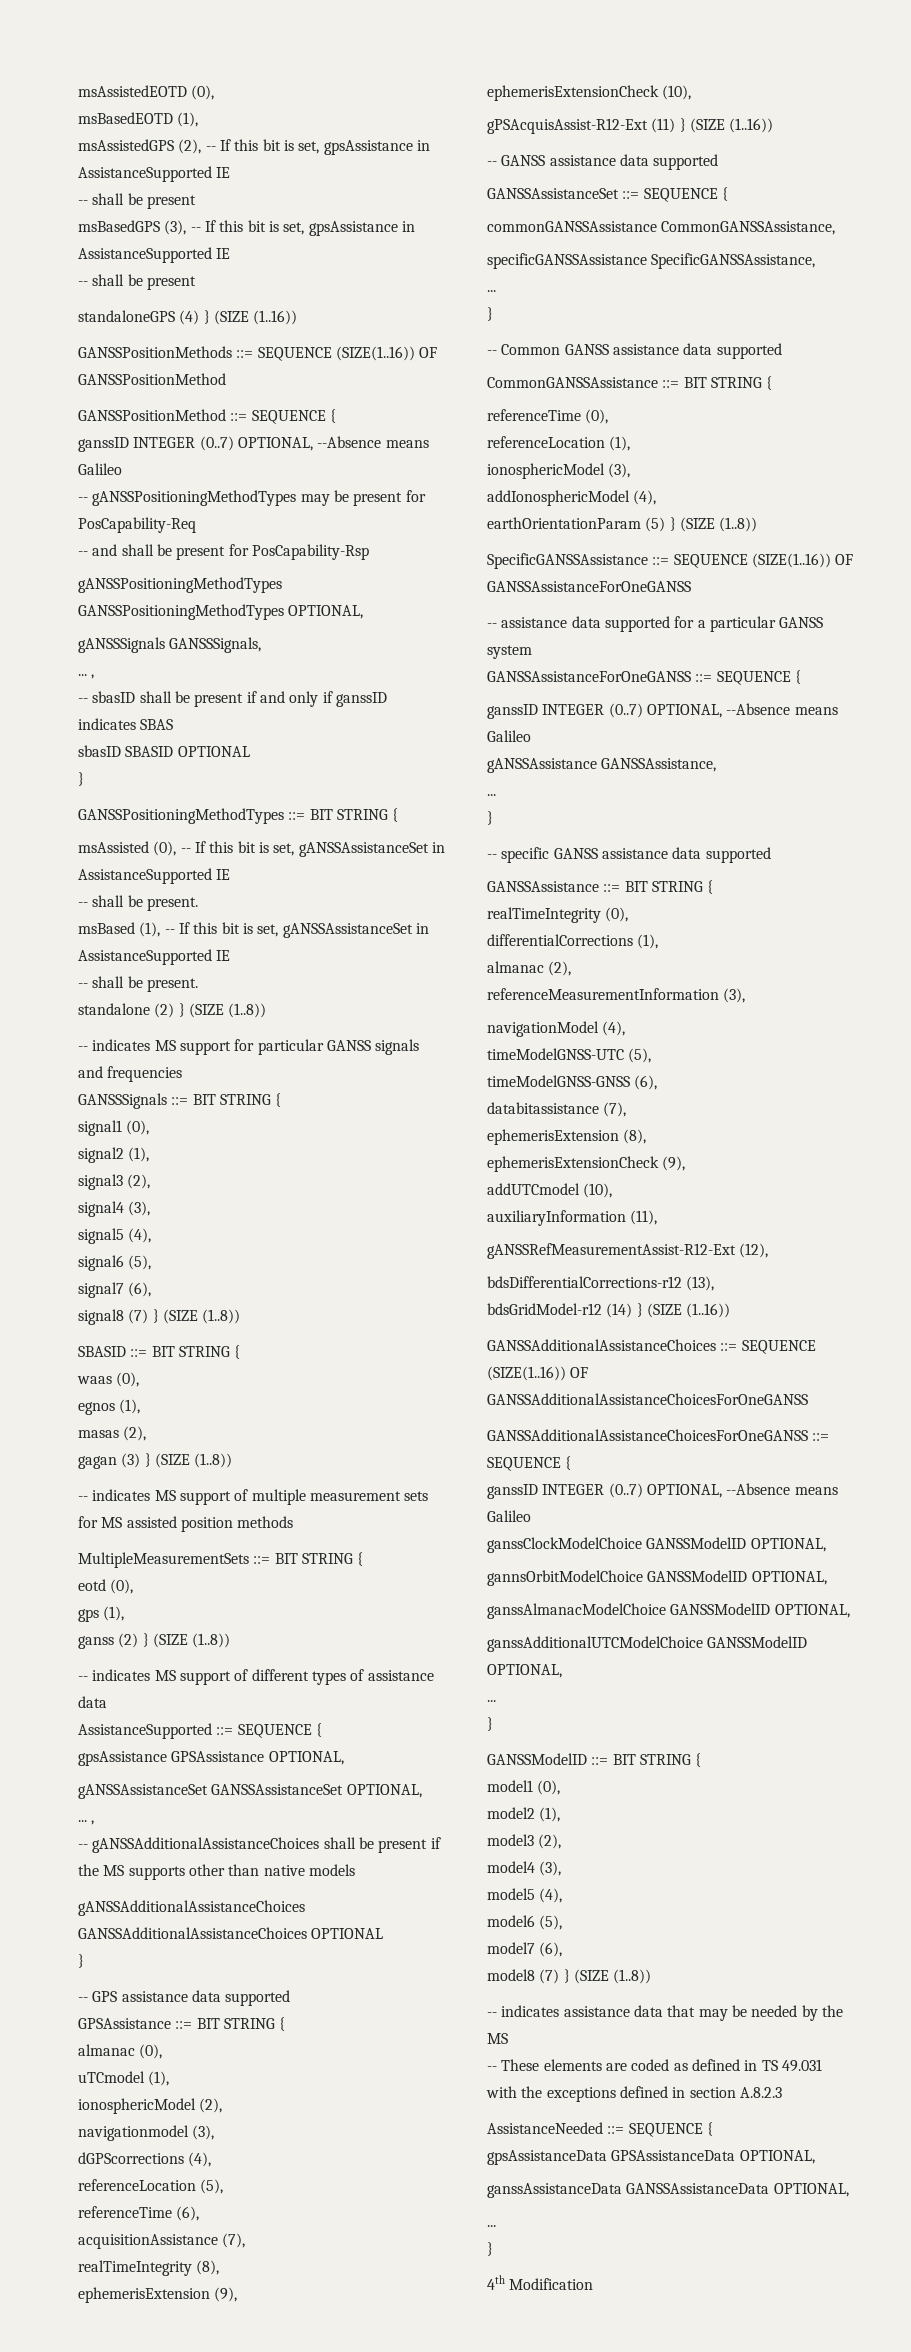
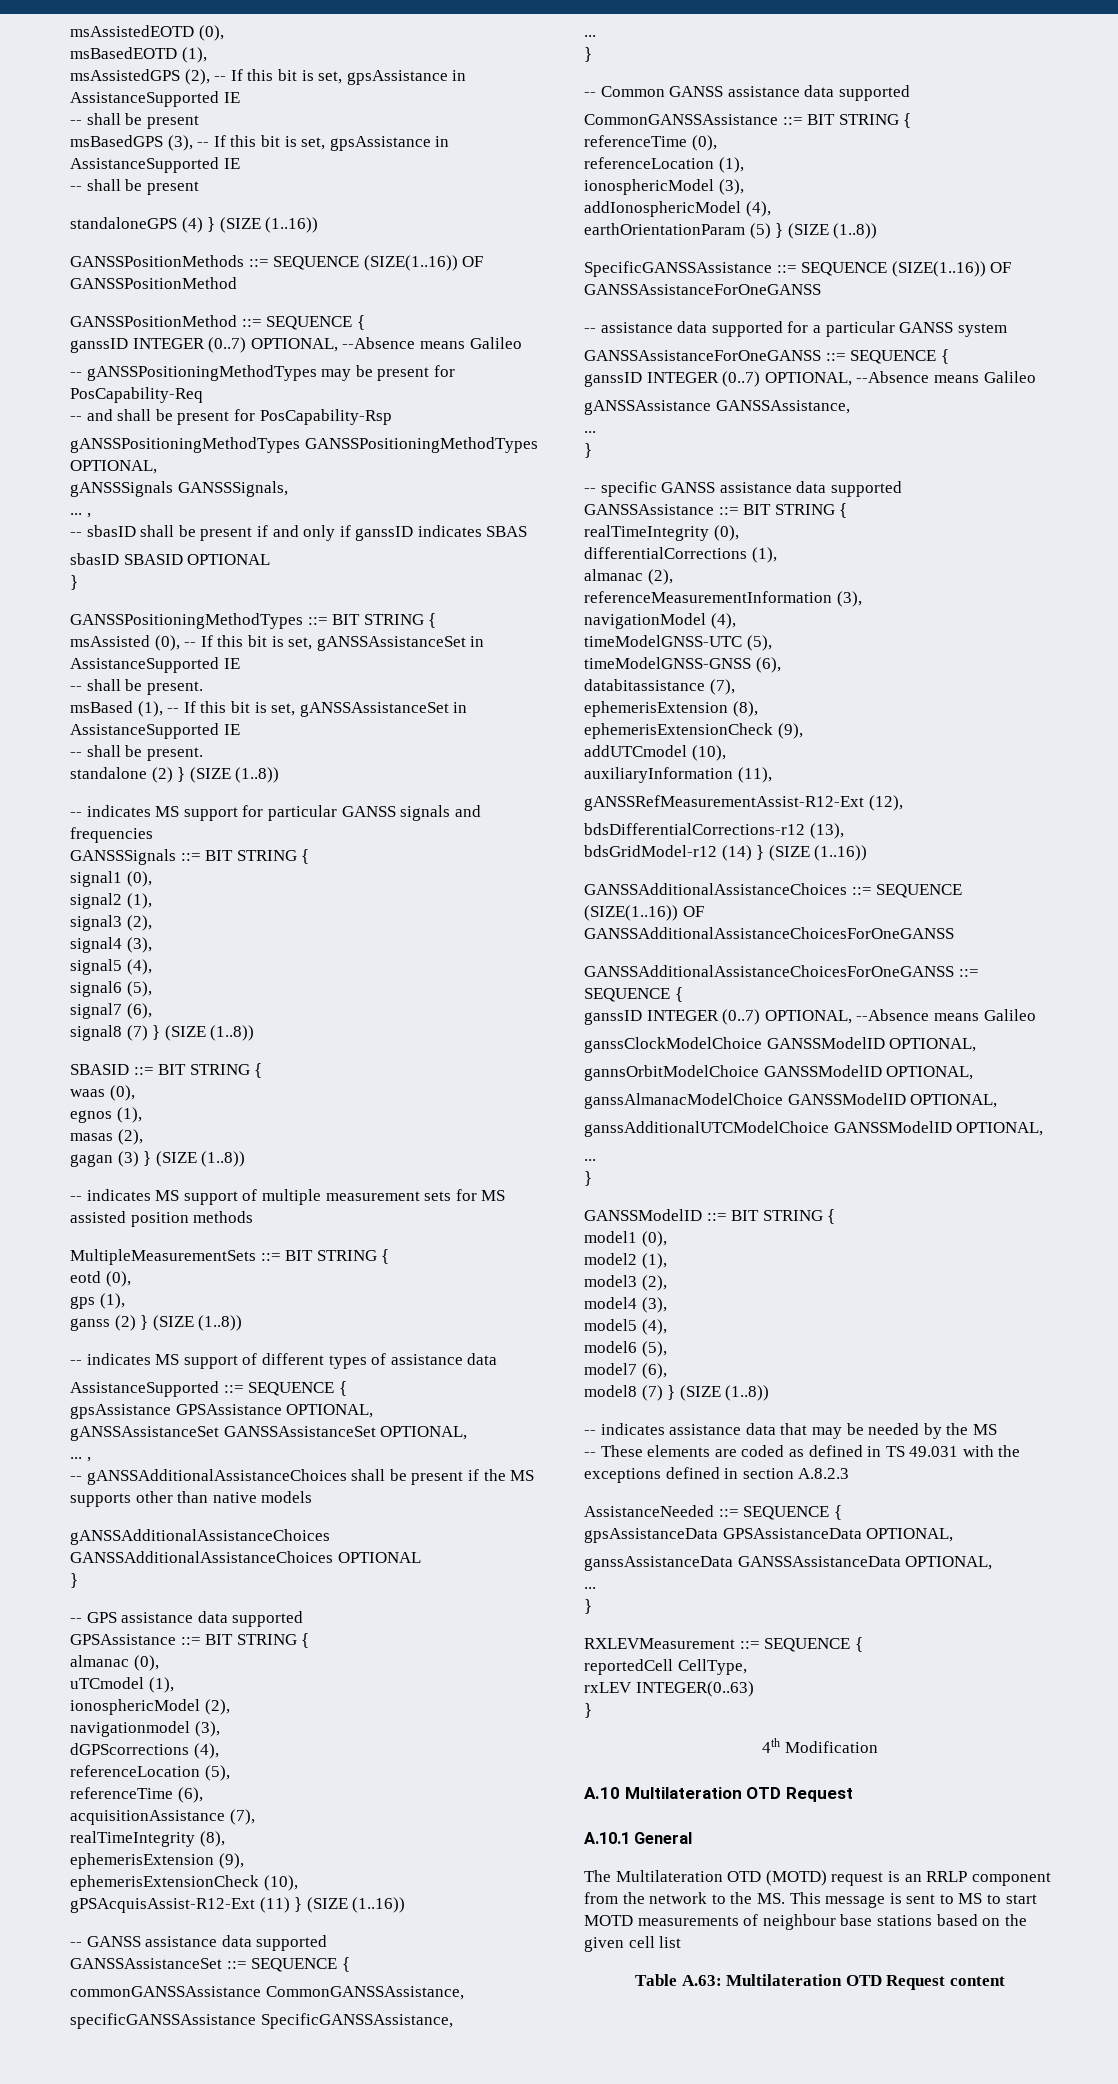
+ RXLEVMeasurement ::= SEQUENCE {
+ reportedCell CellType,
+ rxLEV INTEGER(0..63)
+ }
  4th Modification
+ A.10 Multilateration OTD Request
+ A.10.1 General
+ The Multilateration OTD (MOTD) request is an RRLP component from the network to the MS. This message is sent to MS to start MOTD measurements of neighbour base stations based on the given cell list
+ Table A.63: Multilateration OTD Request content

